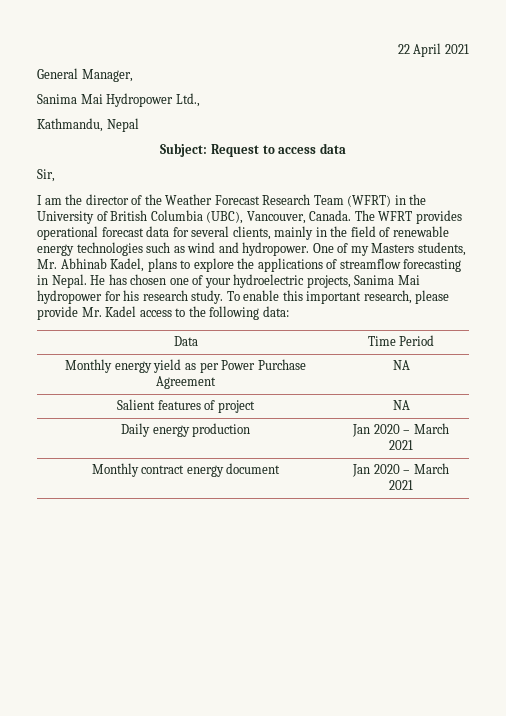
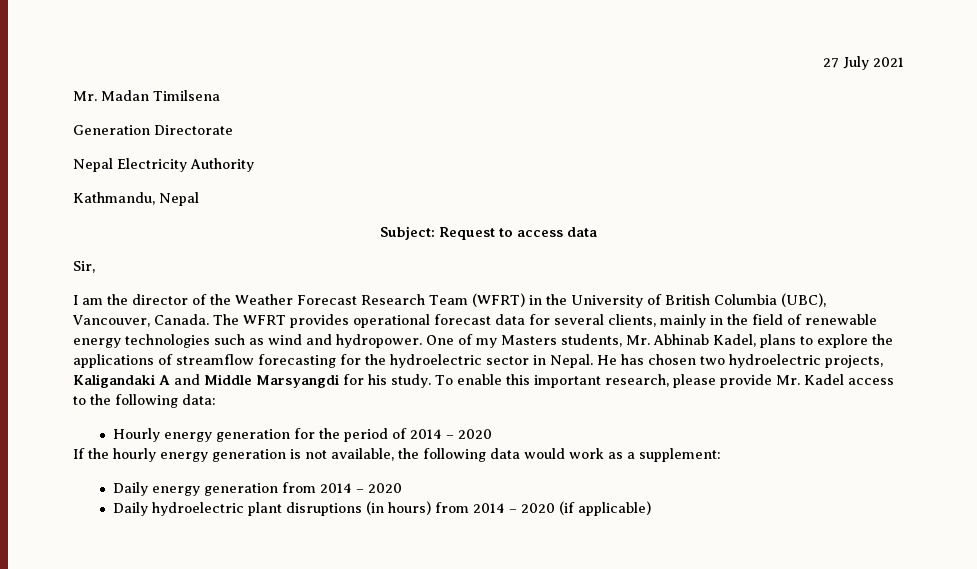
- 22 April 2021
- General Manager,
- Sanima Mai Hydropower Ltd.,
+ 27 July 2021
+ Mr. Madan Timilsena
+ Generation Directorate
+ Nepal Electricity Authority
- One of my Masters students, Mr. Abhinab Kadel, plans to explore the applications of streamflow forecasting in Nepal.
+ One of my Masters students, Mr. Abhinab Kadel, plans to explore the applications of streamflow forecasting for the hydroelectric sector in Nepal.
- He has chosen one of your hydroelectric projects, Sanima Mai hydropower for his research study.
+ He has chosen two hydroelectric projects, Kaligandaki A and Middle Marsyangdi for his study.
- Data | Time Period
- Monthly energy yield as per Power Purchase Agreement | NA
- Salient features of project | NA
- Daily energy production | Jan 2020 – March 2021
- Monthly contract energy document | Jan 2020 – March 2021
+ Hourly energy generation for the period of 2014 – 2020
+ If the hourly energy generation is not available, the following data would work as a supplement:
+ Daily energy generation from 2014 – 2020
+ Daily hydroelectric plant disruptions (in hours) from 2014 – 2020 (if applicable)

